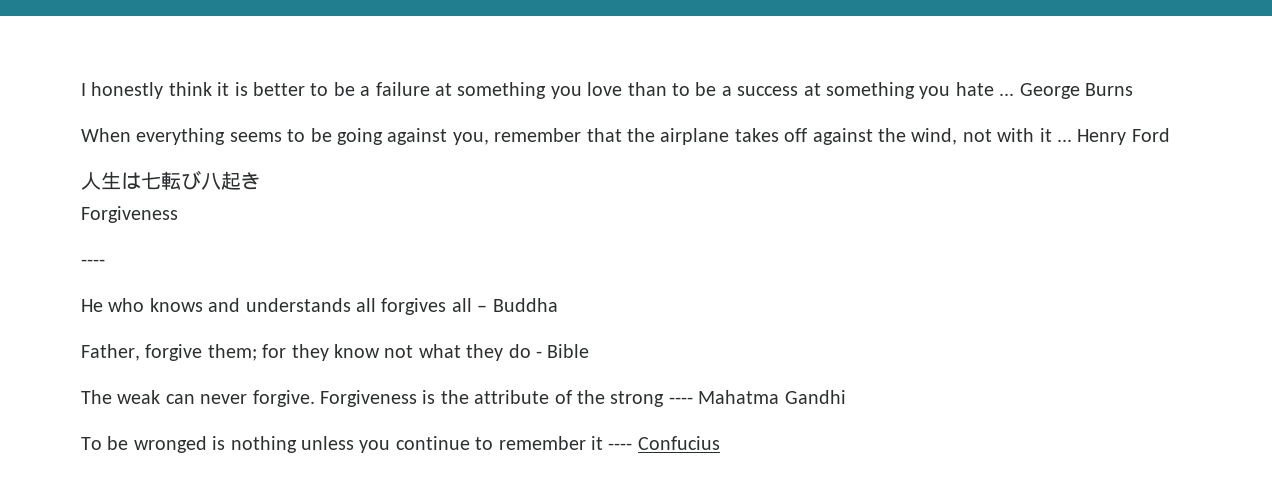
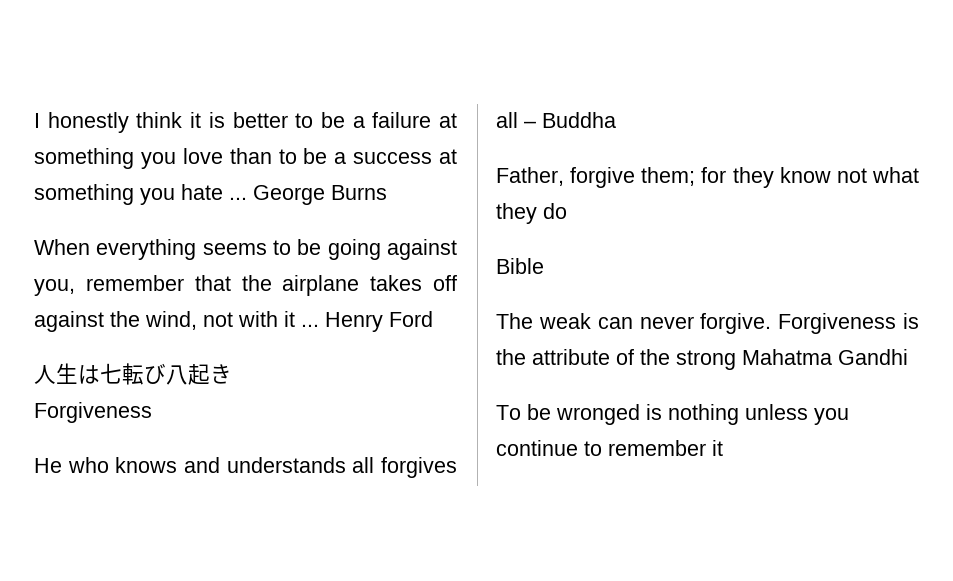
  人生は七転び八起き
  Forgiveness
- ----
- Father, forgive them; for they know not what they do - Bible
+ Father, forgive them; for they know not what they do
+ Bible
- Forgiveness is the attribute of the strong ---- Mahatma Gandhi
+ Forgiveness is the attribute of the strong Mahatma Gandhi
- To be wronged is nothing unless you continue to remember it ---- Confucius
+ To be wronged is nothing unless you continue to remember it

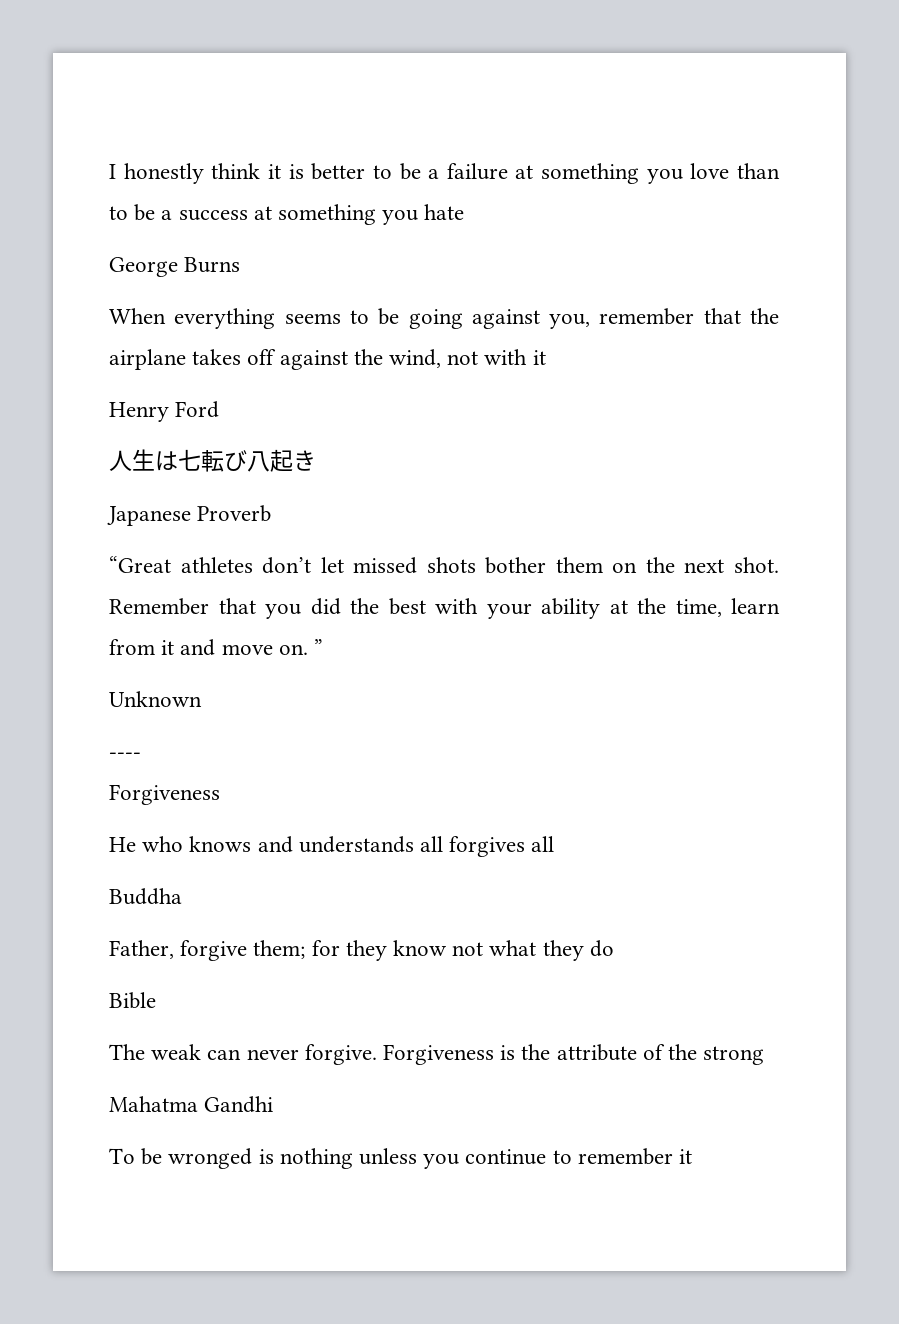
- I honestly think it is better to be a failure at something you love than to be a success at something you hate ... George Burns
+ I honestly think it is better to be a failure at something you love than to be a success at something you hate
+ George Burns
- When everything seems to be going against you, remember that the airplane takes off against the wind, not with it ... Henry Ford
+ When everything seems to be going against you, remember that the airplane takes off against the wind, not with it
+ Henry Ford
+ Japanese Proverb
+ “Great athletes don’t let missed shots bother them on the next shot. Remember that you did the best with your ability at the time, learn from it and move on. ”
+ Unknown
+ ----
- He who knows and understands all forgives all – Buddha
+ He who knows and understands all forgives all
+ Buddha
- Forgiveness is the attribute of the strong Mahatma Gandhi
+ Forgiveness is the attribute of the strong
+ Mahatma Gandhi

